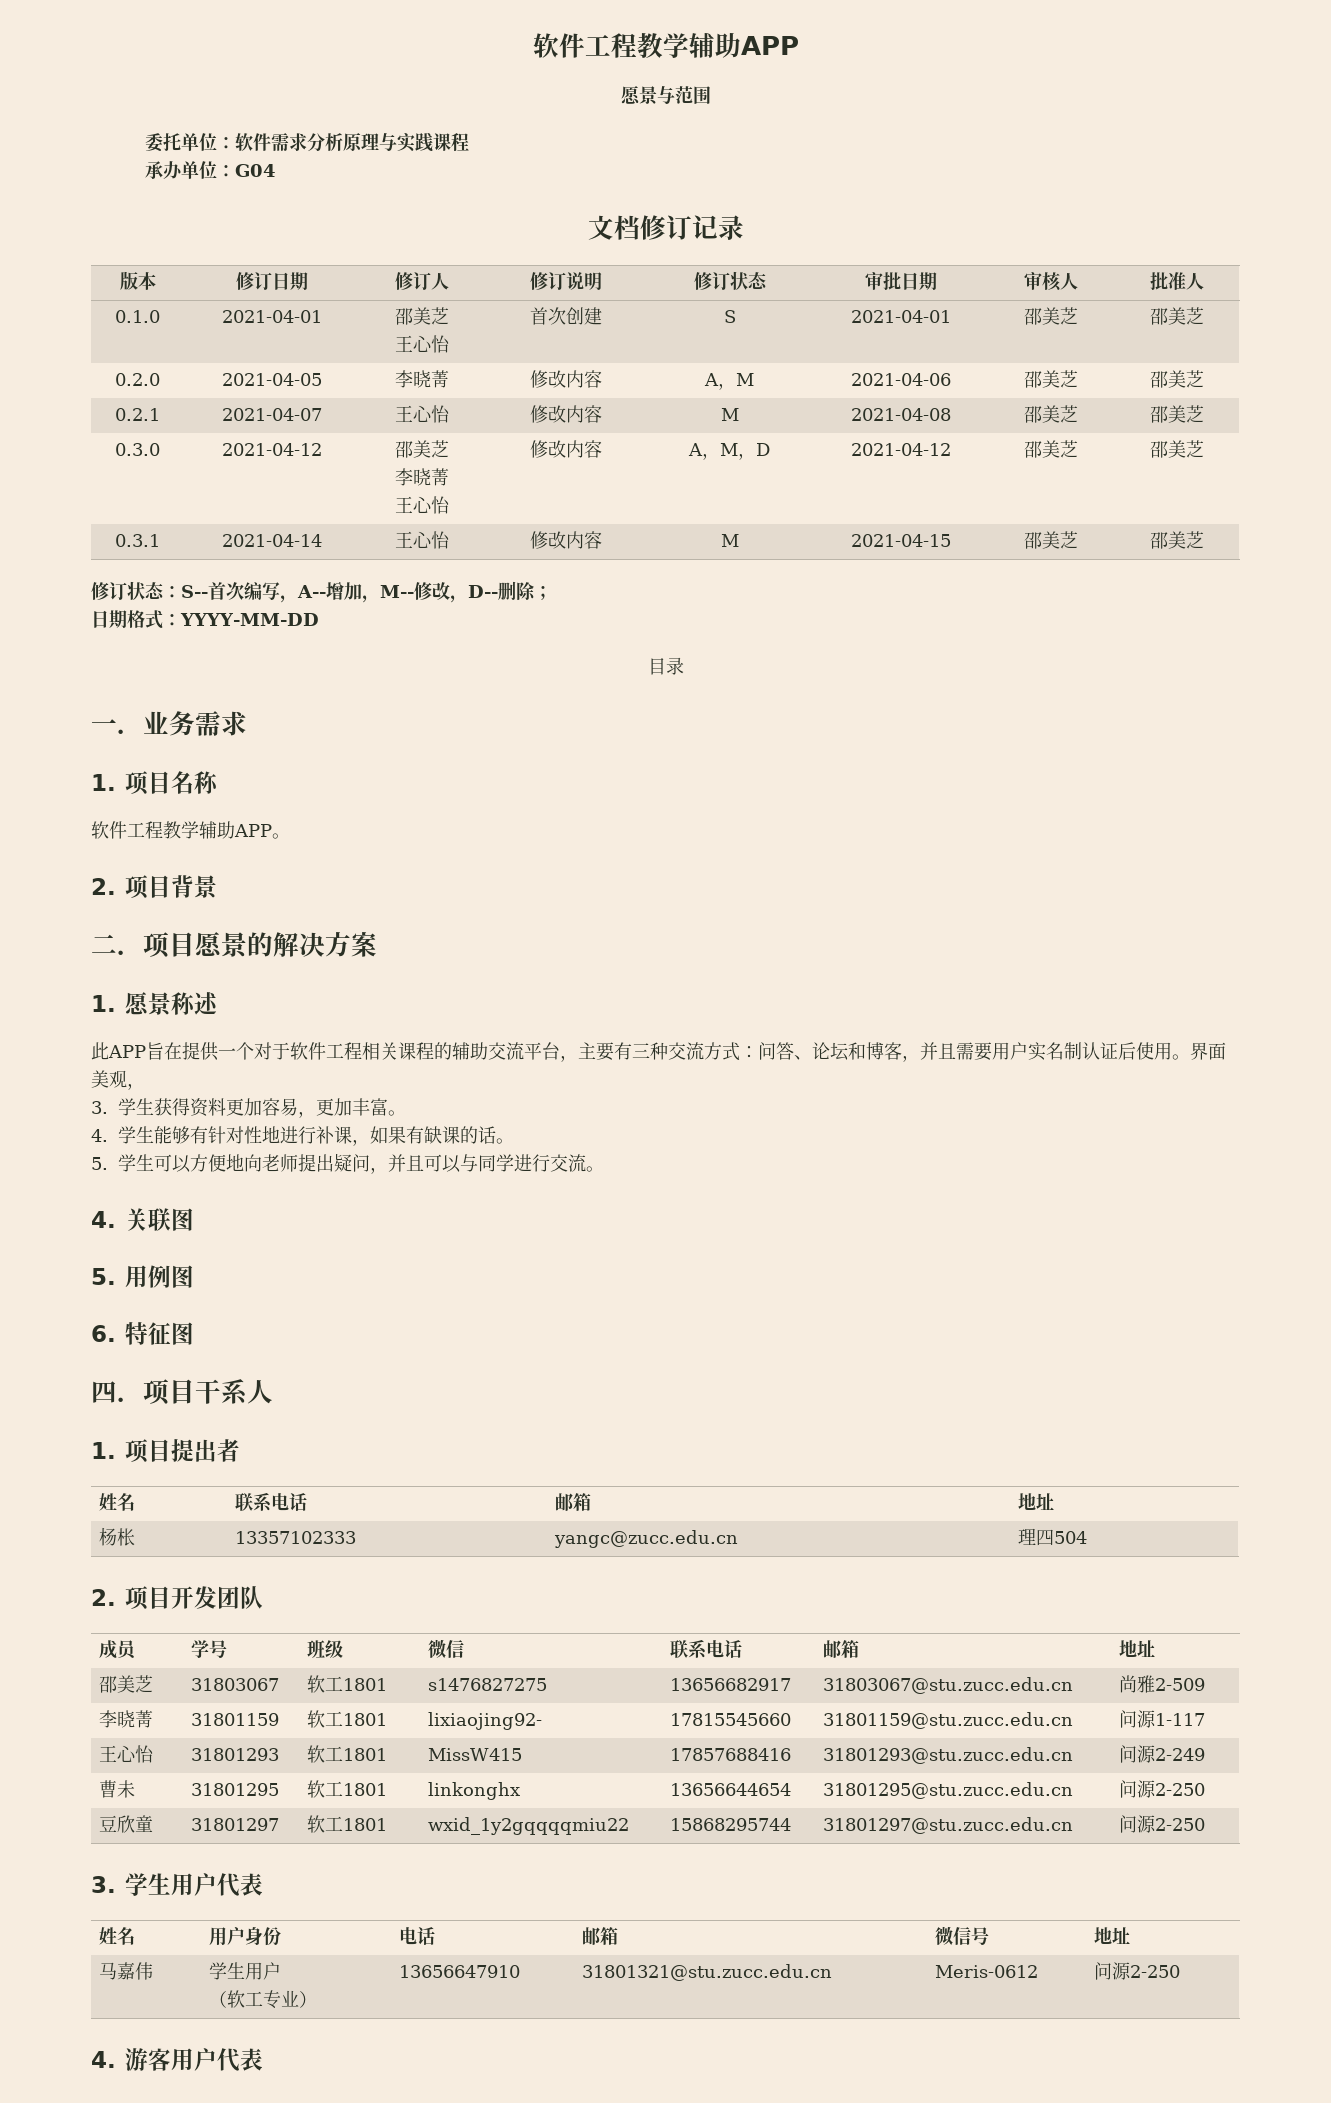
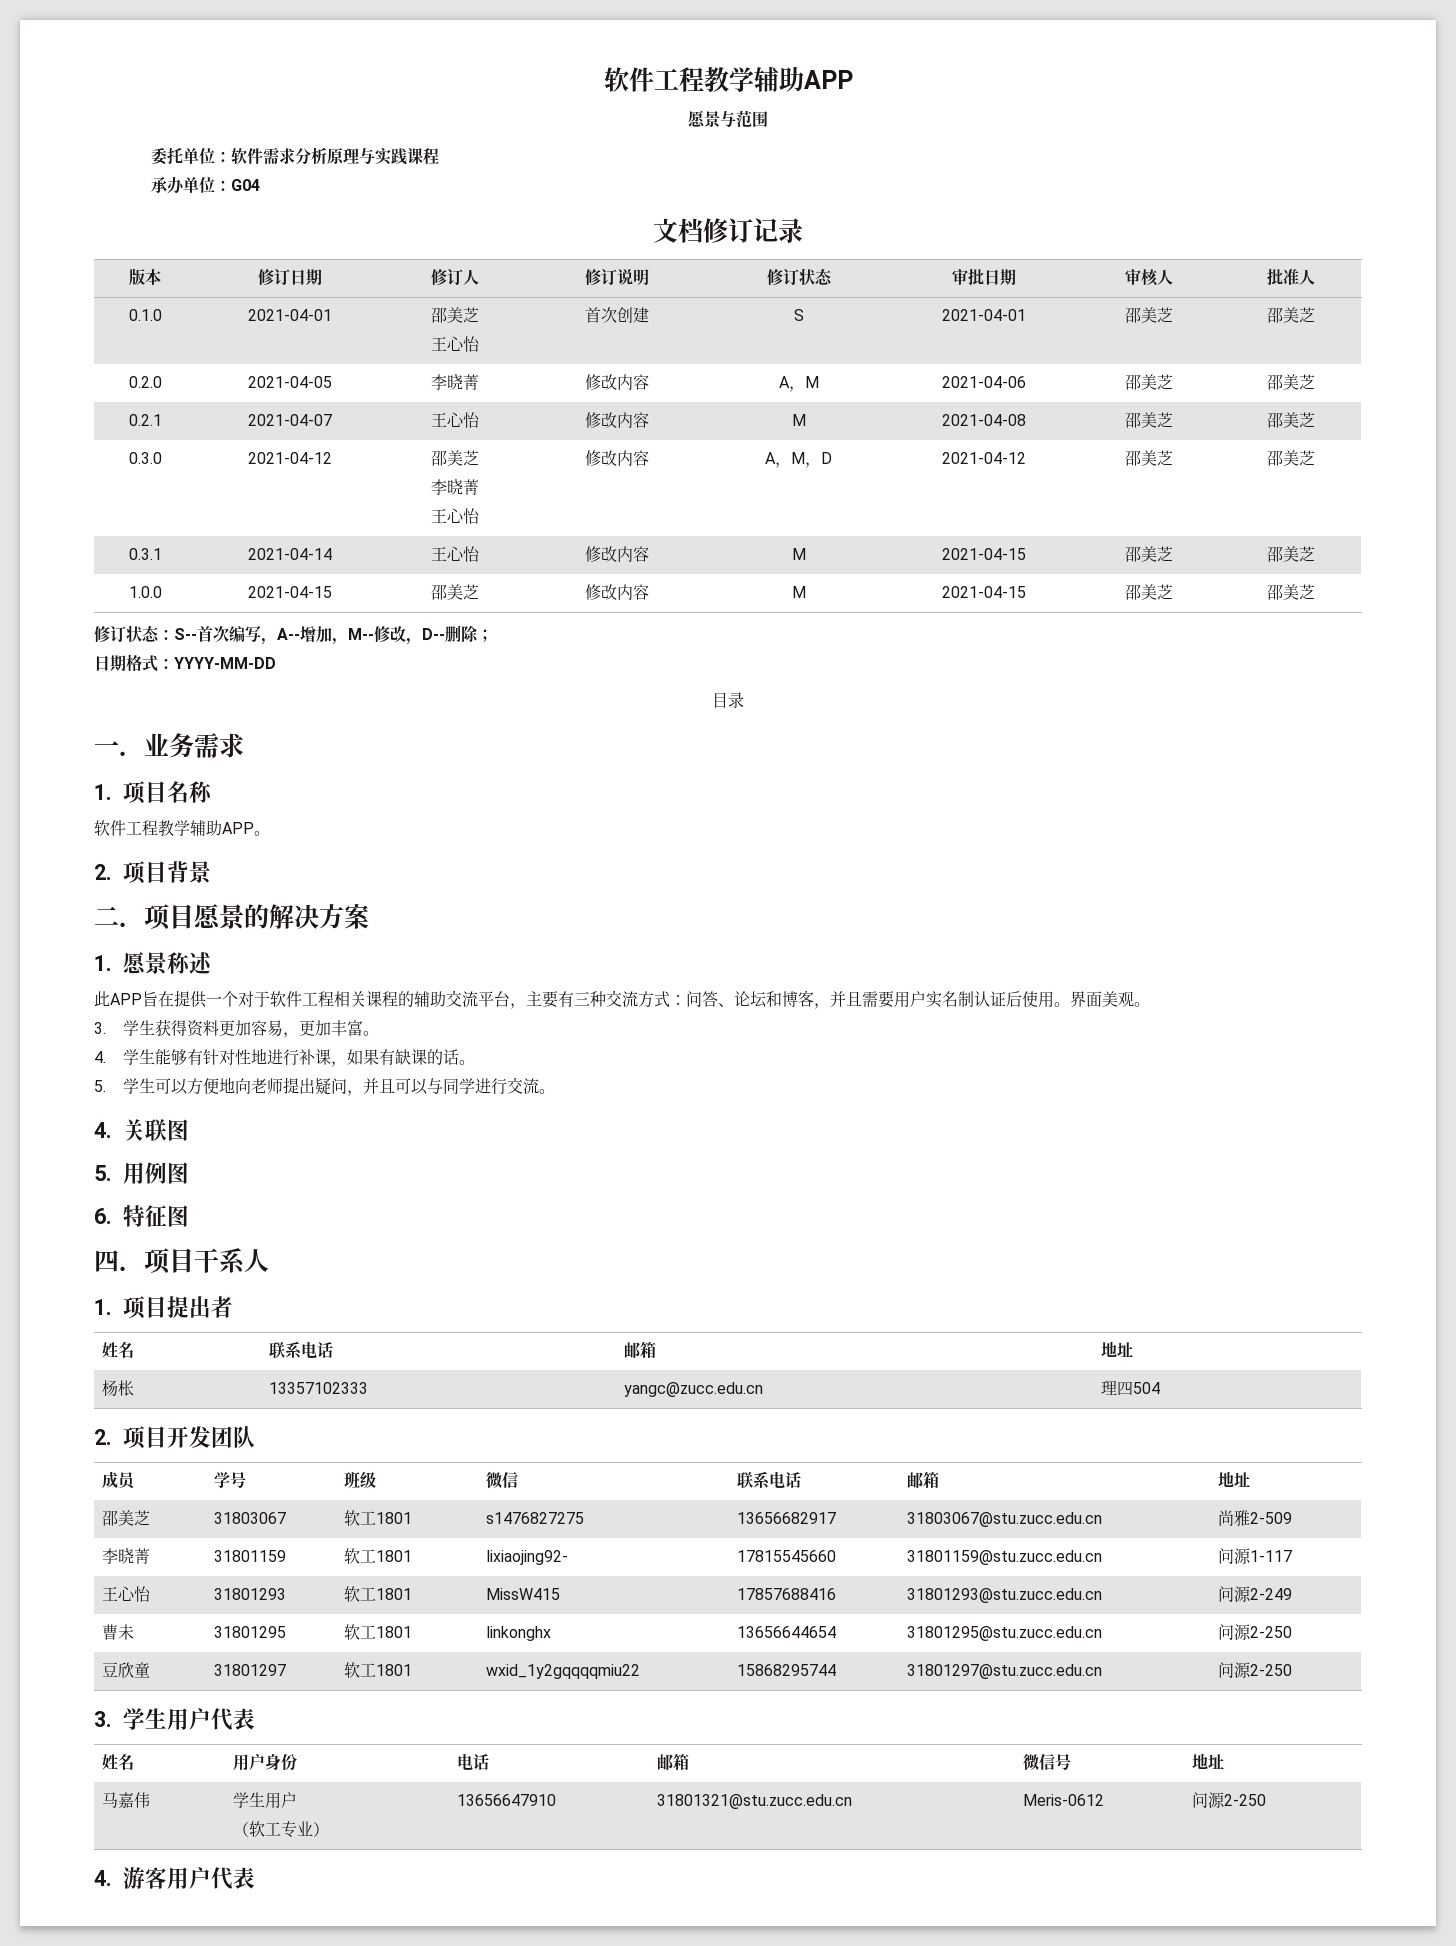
+ 1.0.0 | 2021-04-15 | 邵美芝 | 修改内容 | M | 2021-04-15 | 邵美芝 | 邵美芝
- 界面美观，
+ 界面美观。

